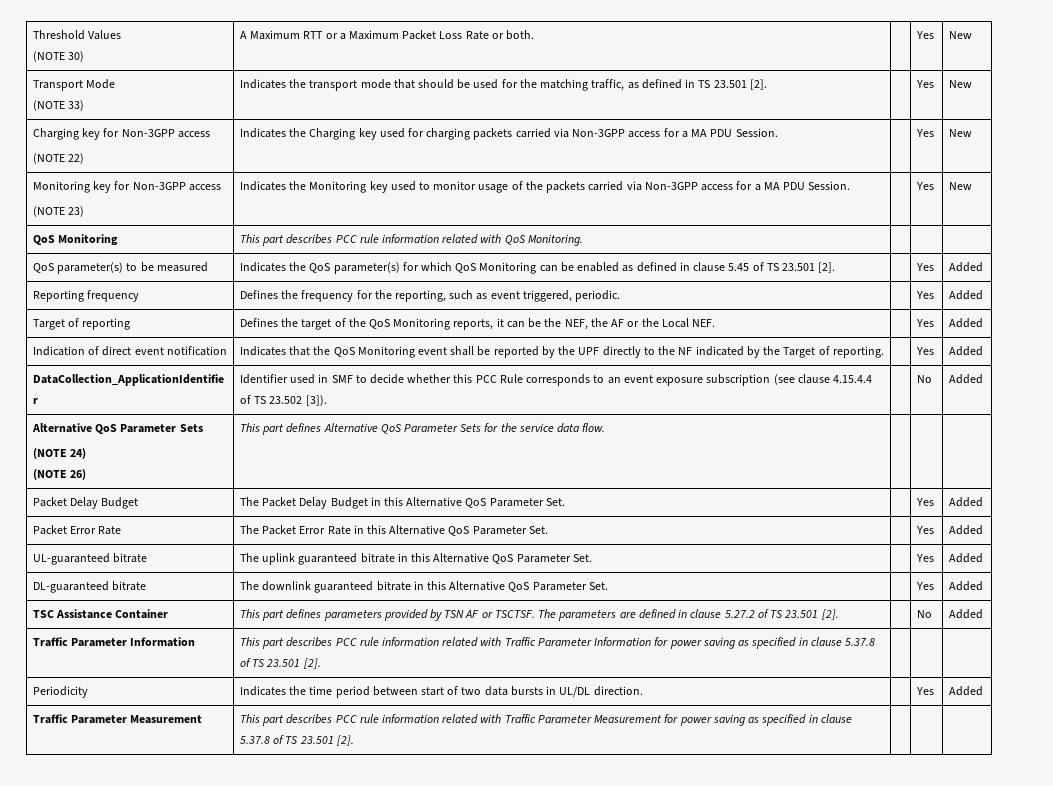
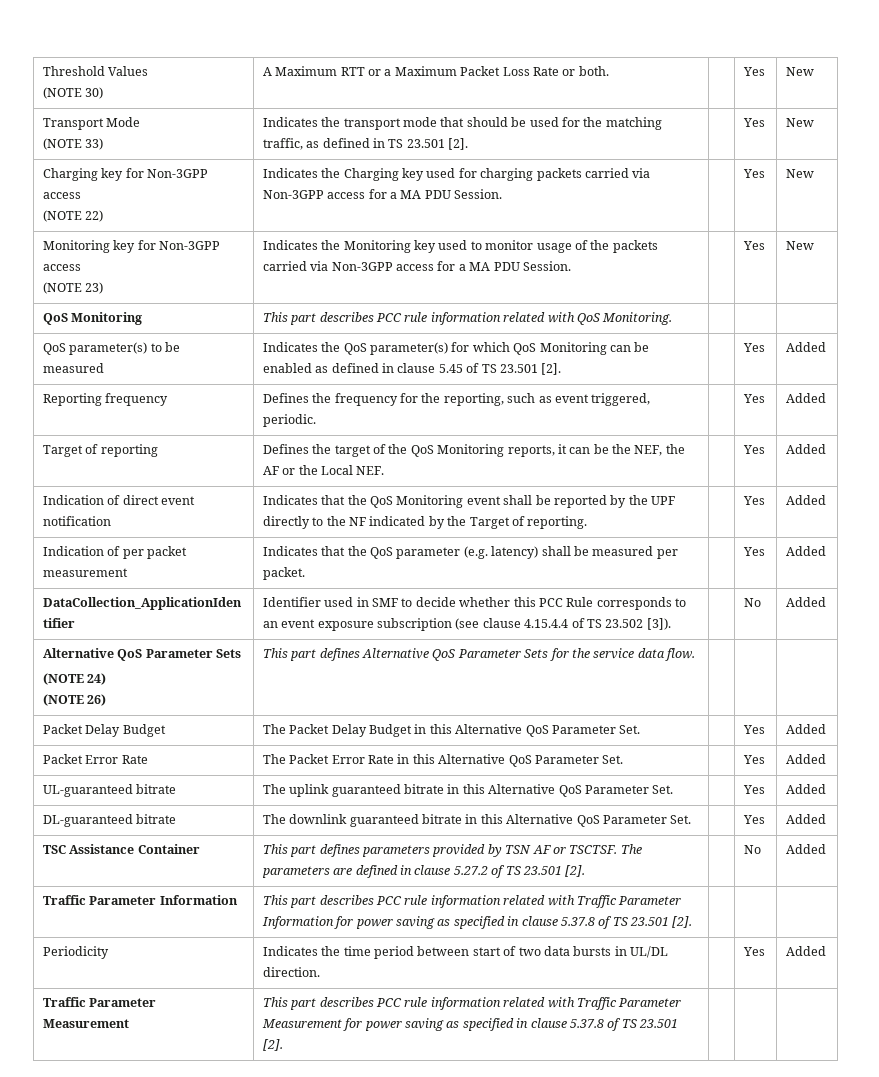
+ Indication of per packet measurement | Indicates that the QoS parameter (e.g. latency) shall be measured per packet. | | Yes | Added

